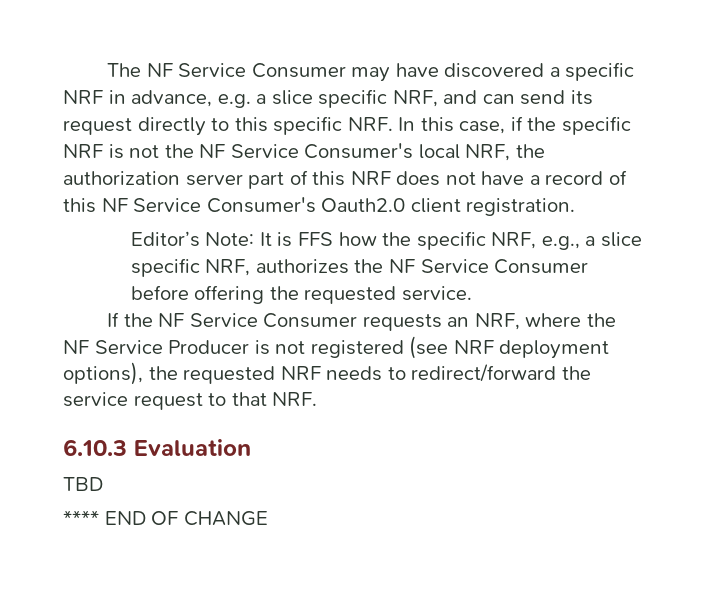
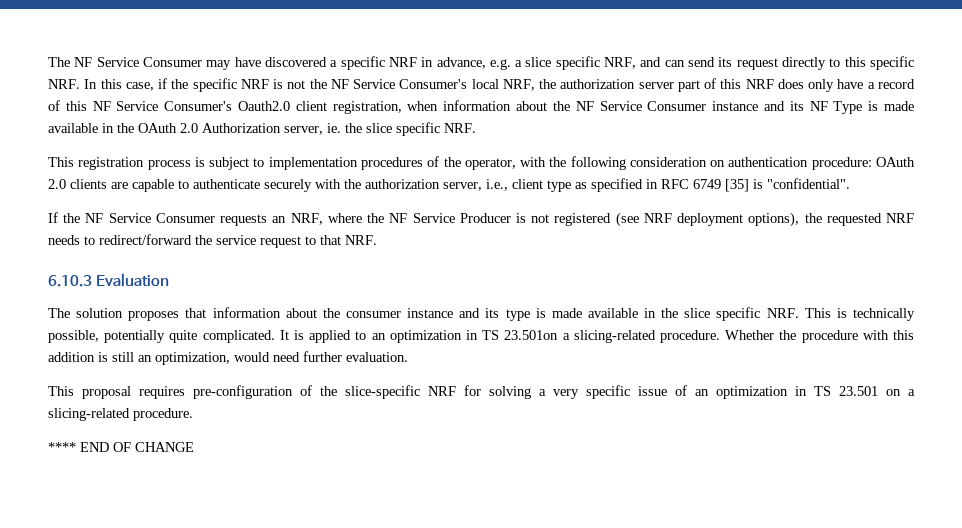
- The NF Service Consumer may have discovered a specific NRF in advance, e.g. a slice specific NRF, and can send its request directly to this specific NRF. In this case, if the specific NRF is not the NF Service Consumer's local NRF, the authorization server part of this NRF does not have a record of this NF Service Consumer's Oauth2.0 client registration.
- Editor’s Note: It is FFS how the specific NRF, e.g., a slice specific NRF, authorizes the NF Service Consumer before offering the requested service.
+ The NF Service Consumer may have discovered a specific NRF in advance, e.g. a slice specific NRF, and can send its request directly to this specific NRF. In this case, if the specific NRF is not the NF Service Consumer's local NRF, the authorization server part of this NRF does only have a record of this NF Service Consumer's Oauth2.0 client registration, when information about the NF Service Consumer instance and its NF Type is made available in the OAuth 2.0 Authorization server, ie. the slice specific NRF.
+ This registration process is subject to implementation procedures of the operator, with the following consideration on authentication procedure: OAuth 2.0 clients are capable to authenticate securely with the authorization server, i.e., client type as specified in RFC 6749 [35] is "confidential".
- TBD
+ The solution proposes that information about the consumer instance and its type is made available in the slice specific NRF. This is technically possible, potentially quite complicated. It is applied to an optimization in TS 23.501on a slicing-related procedure. Whether the procedure with this addition is still an optimization, would need further evaluation.
+ This proposal requires pre-configuration of the slice-specific NRF for solving a very specific issue of an optimization in TS 23.501 on a slicing-related procedure.

